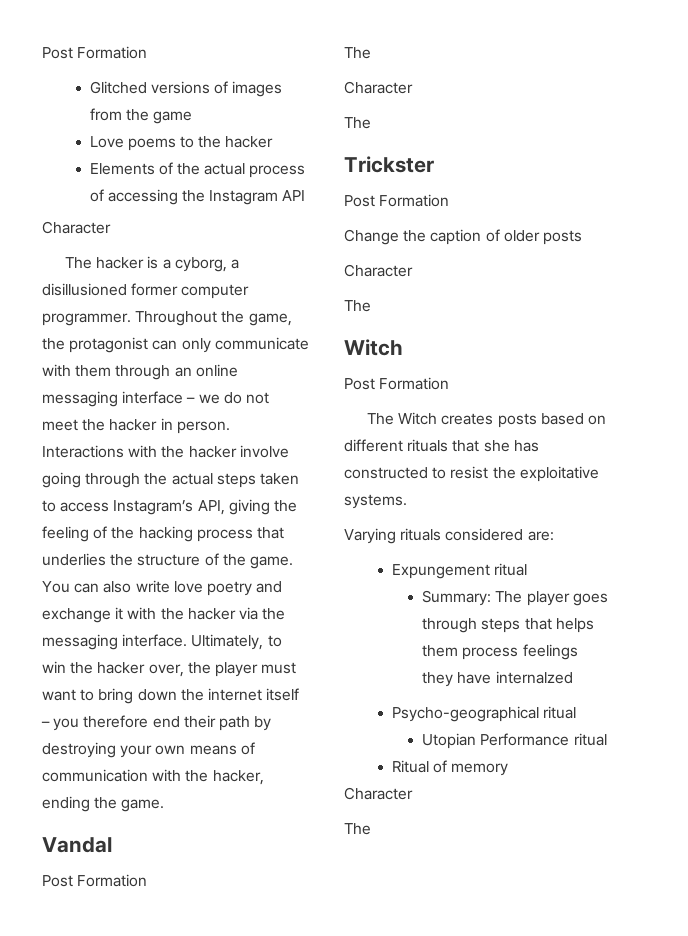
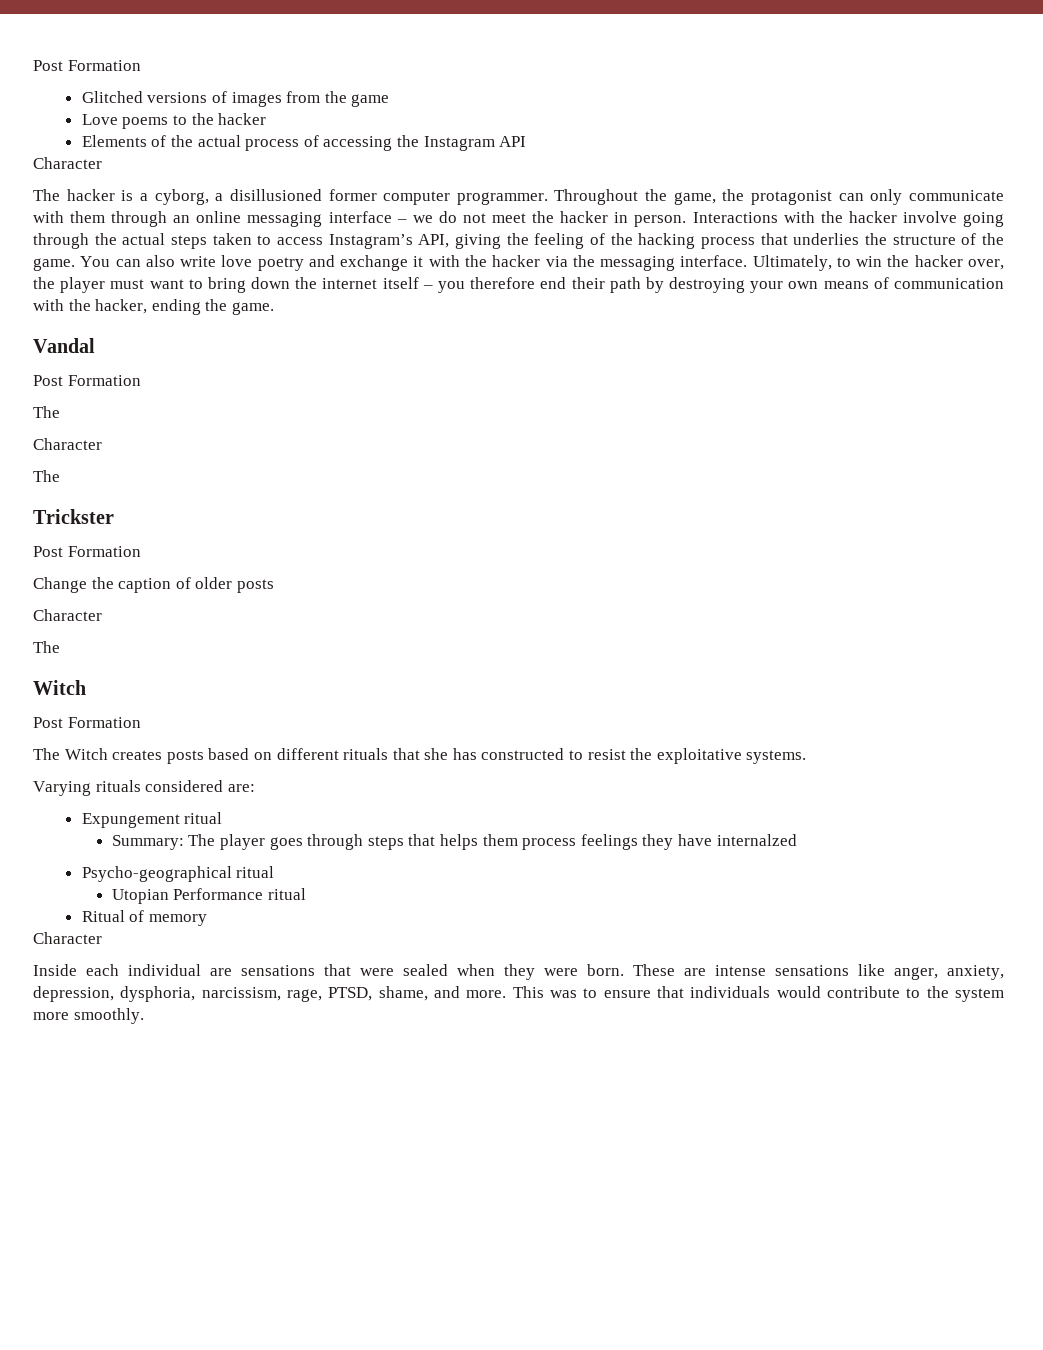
  Ritual of memory
  Character
- The
+ Inside each individual are sensations that were sealed when they were born. These are intense sensations like anger, anxiety, depression, dysphoria, narcissism, rage, PTSD, shame, and more. This was to ensure that individuals would contribute to the system more smoothly.

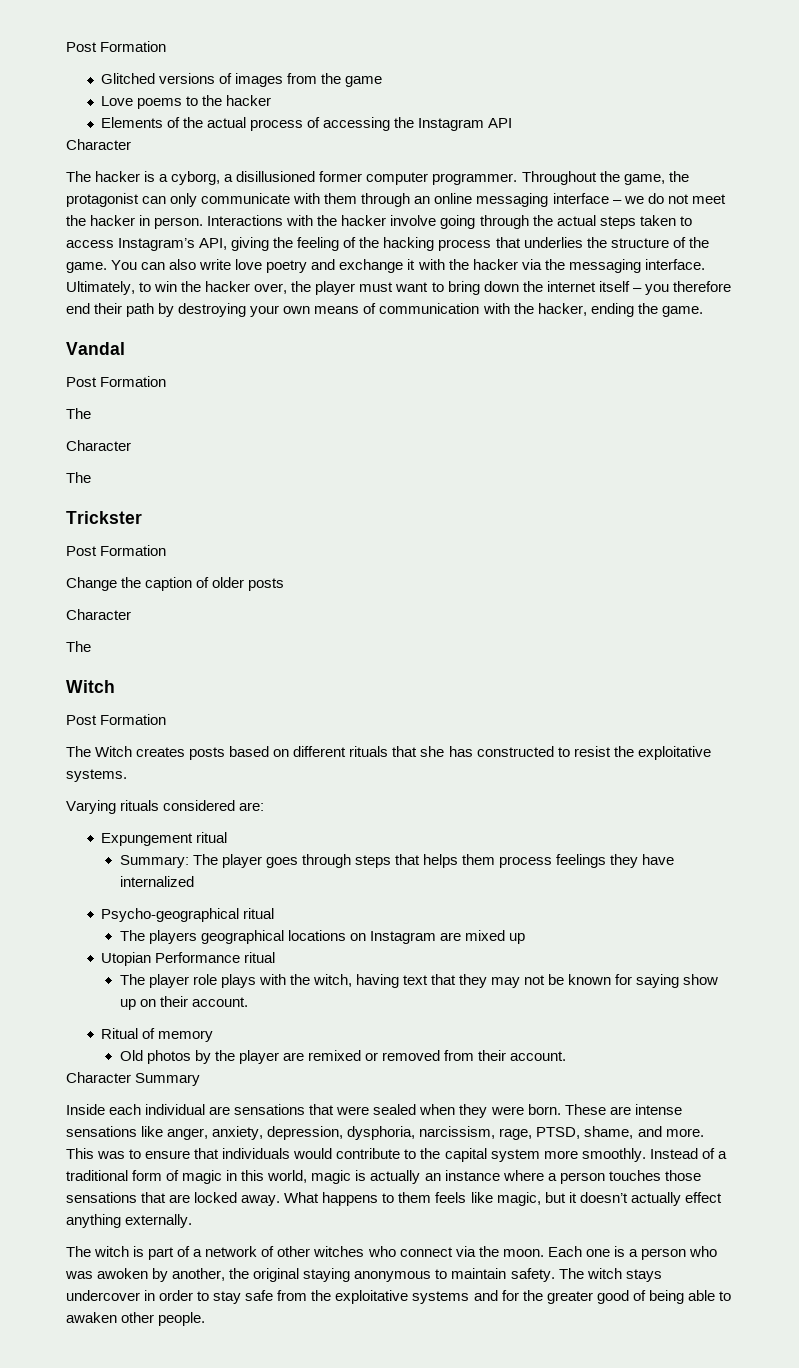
- Summary: The player goes through steps that helps them process feelings they have internalzed
+ Summary: The player goes through steps that helps them process feelings they have internalized
+ The players geographical locations on Instagram are mixed up
  Utopian Performance ritual
+ The player role plays with the witch, having text that they may not be known for saying show up on their account.
  Ritual of memory
- Character
+ Old photos by the player are remixed or removed from their account.
+ Character Summary
- This was to ensure that individuals would contribute to the system more smoothly.
+ This was to ensure that individuals would contribute to the capital system more smoothly.
+ Instead of a traditional form of magic in this world, magic is actually an instance where a person touches those sensations that are locked away. What happens to them feels like magic, but it doesn’t actually effect anything externally.
+ The witch is part of a network of other witches who connect via the moon. Each one is a person who was awoken by another, the original staying anonymous to maintain safety. The witch stays undercover in order to stay safe from the exploitative systems and for the greater good of being able to awaken other people.

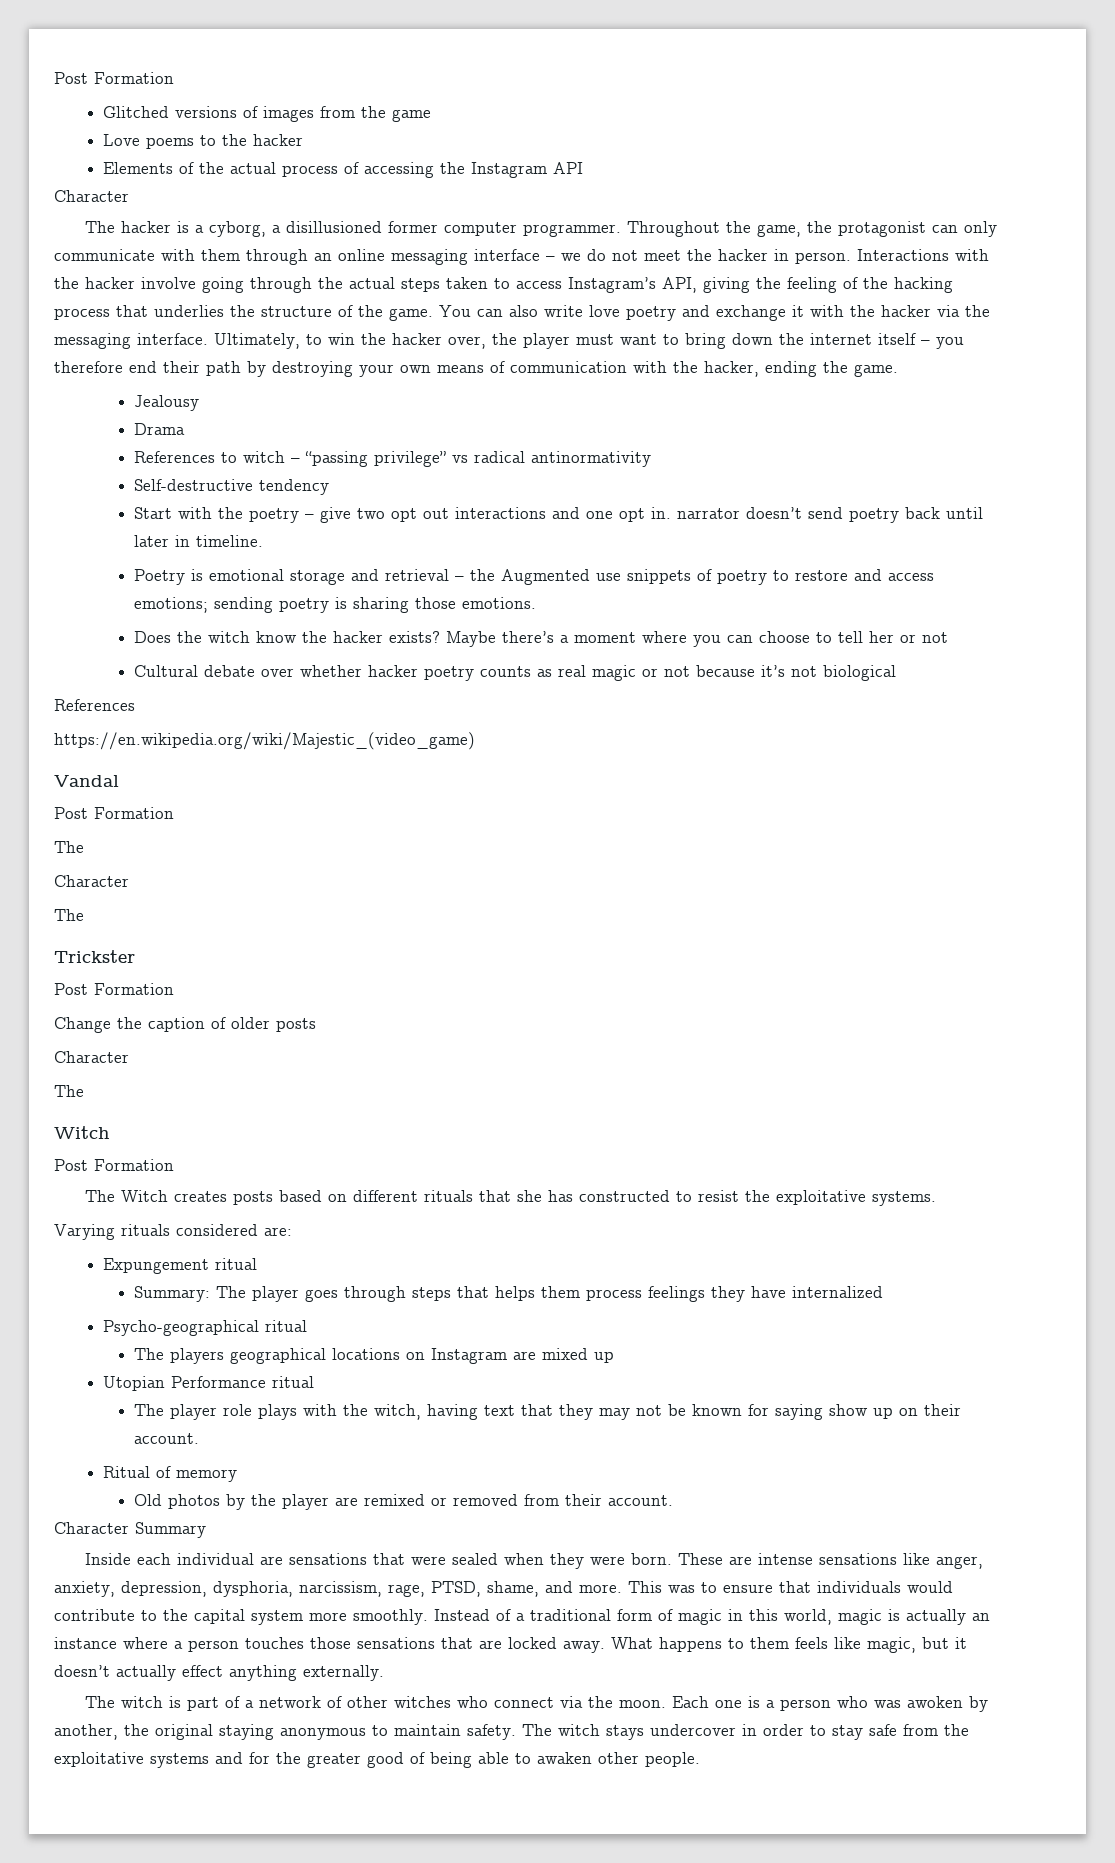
+ Jealousy
+ Drama
+ References to witch – “passing privilege” vs radical antinormativity
+ Self-destructive tendency
+ Start with the poetry – give two opt out interactions and one opt in. narrator doesn’t send poetry back until later in timeline.
+ Poetry is emotional storage and retrieval – the Augmented use snippets of poetry to restore and access emotions; sending poetry is sharing those emotions.
+ Does the witch know the hacker exists? Maybe there’s a moment where you can choose to tell her or not
+ Cultural debate over whether hacker poetry counts as real magic or not because it’s not biological
+ References
+ https://en.wikipedia.org/wiki/Majestic_(video_game)

